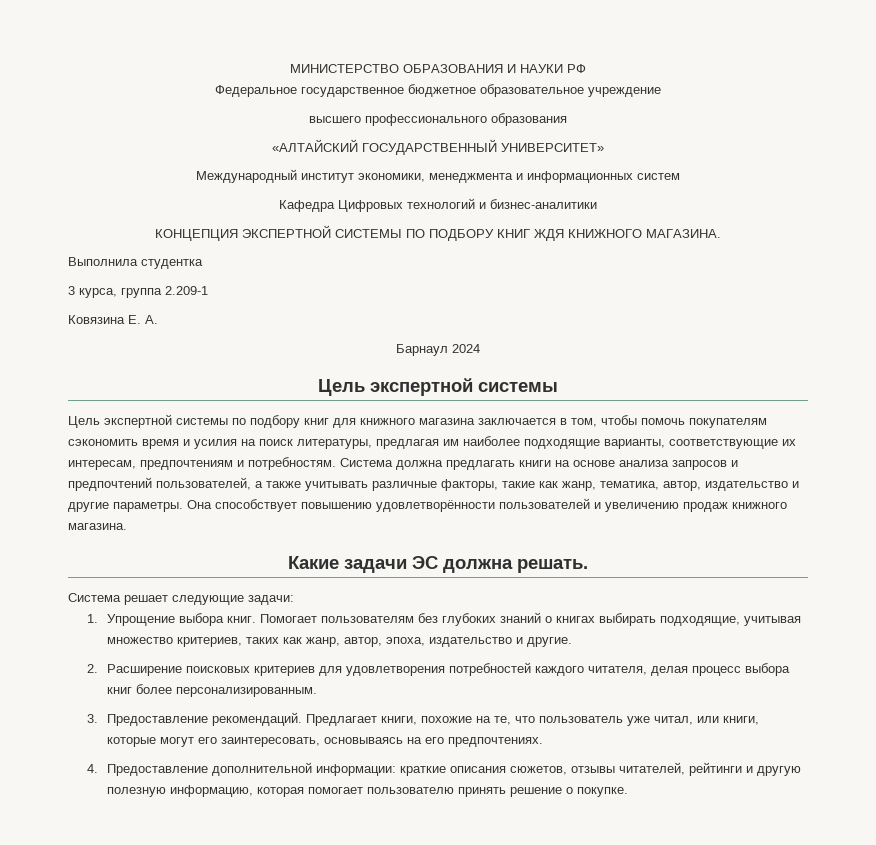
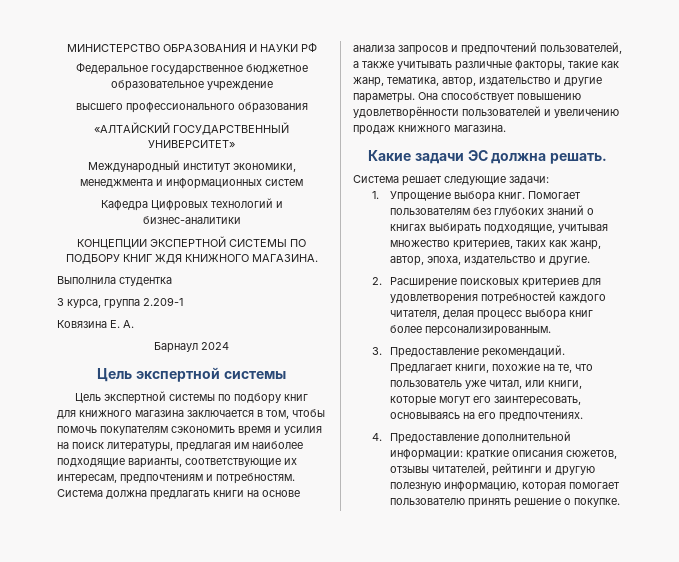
- КОНЦЕПЦИЯ ЭКСПЕРТНОЙ СИСТЕМЫ ПО ПОДБОРУ КНИГ ЖДЯ КНИЖНОГО МАГАЗИНА.
+ КОНЦЕПЦИИ ЭКСПЕРТНОЙ СИСТЕМЫ ПО ПОДБОРУ КНИГ ЖДЯ КНИЖНОГО МАГАЗИНА.

